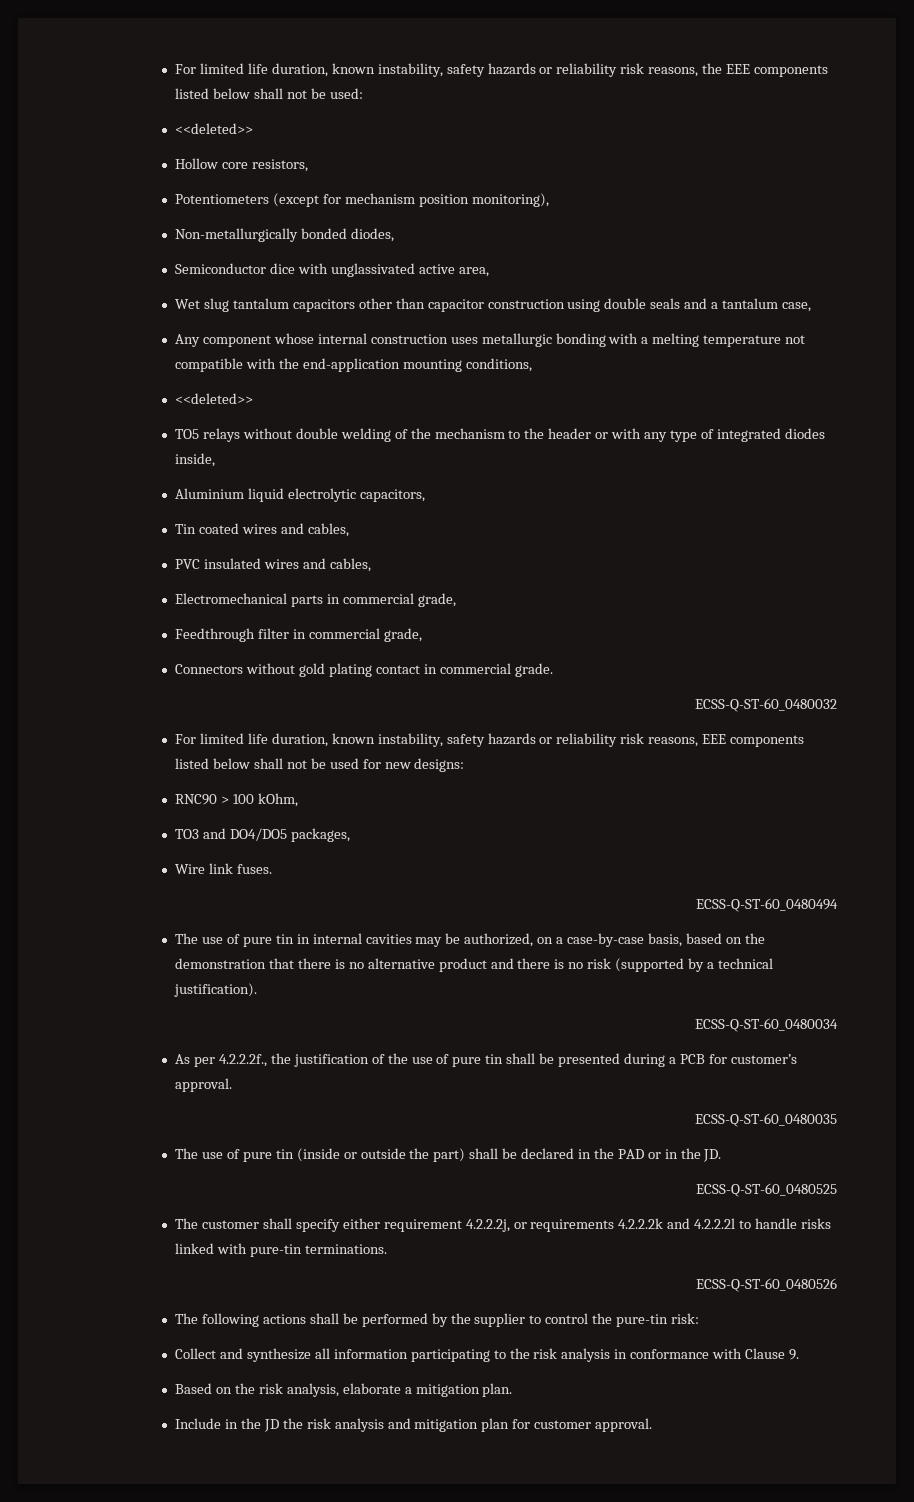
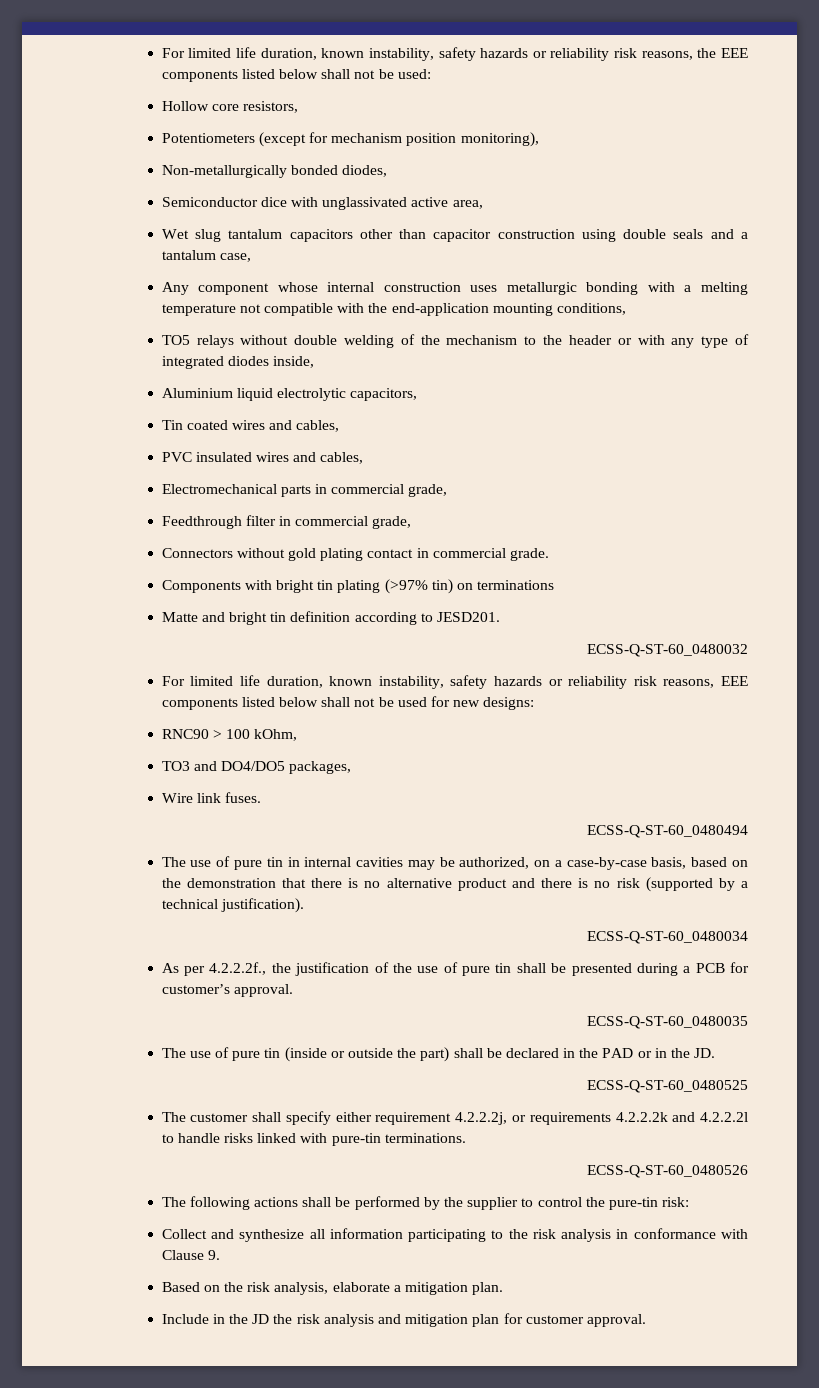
  For limited life duration, known instability, safety hazards or reliability risk reasons, the EEE components listed below shall not be used:
- <<deleted>>
  Any component whose internal construction uses metallurgic bonding with a melting temperature not compatible with the end-application mounting conditions,
- <<deleted>>
+ Components with bright tin plating (>97% tin) on terminations
+ Matte and bright tin definition according to JESD201.

